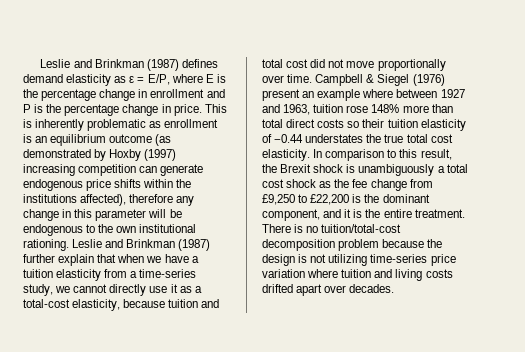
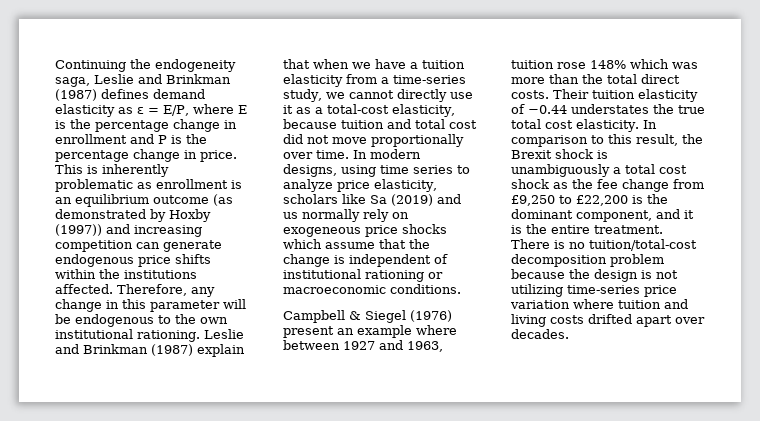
- Leslie and Brinkman (1987) defines demand elasticity as ε = E/P, where E is the percentage change in enrollment and P is the percentage change in price.
+ Continuing the endogeneity saga, Leslie and Brinkman (1987) defines demand elasticity as ε = E/P, where E is the percentage change in enrollment and P is the percentage change in price.
- This is inherently problematic as enrollment is an equilibrium outcome (as demonstrated by Hoxby (1997) increasing competition can generate endogenous price shifts within the institutions affected), therefore any change in this parameter will be endogenous to the own institutional rationing.
+ This is inherently problematic as enrollment is an equilibrium outcome (as demonstrated by Hoxby (1997)) and increasing competition can generate endogenous price shifts within the institutions affected. Therefore, any change in this parameter will be endogenous to the own institutional rationing.
- Leslie and Brinkman (1987) further explain that when we have a tuition elasticity from a time-series study, we cannot directly use it as a total-cost elasticity, because tuition and total cost did not move proportionally over time. Campbell & Siegel (1976) present an example where between 1927 and 1963, tuition rose 148% more than total direct costs so their tuition elasticity of −0.44 understates the true total cost elasticity.
+ Leslie and Brinkman (1987) explain that when we have a tuition elasticity from a time-series study, we cannot directly use it as a total-cost elasticity, because tuition and total cost did not move proportionally over time. In modern designs, using time series to analyze price elasticity, scholars like Sa (2019) and us normally rely on exogeneous price shocks which assume that the change is independent of institutional rationing or macroeconomic conditions.
+ Campbell & Siegel (1976) present an example where between 1927 and 1963, tuition rose 148% which was more than the total direct costs. Their tuition elasticity of −0.44 understates the true total cost elasticity.

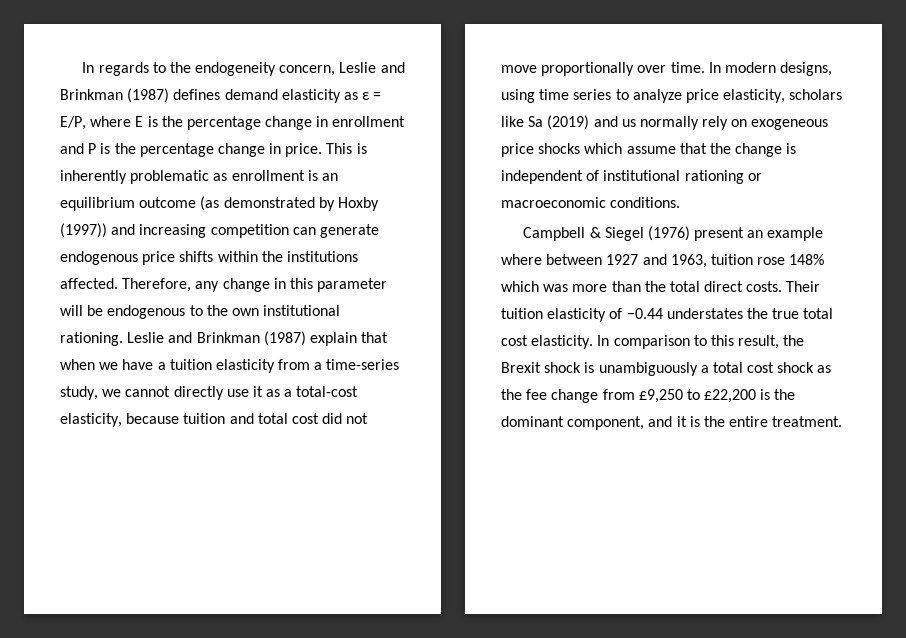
- Continuing the endogeneity saga, Leslie and Brinkman (1987) defines demand elasticity as ε = E/P, where E is the percentage change in enrollment and P is the percentage change in price.
+ In regards to the endogeneity concern, Leslie and Brinkman (1987) defines demand elasticity as ε = E/P, where E is the percentage change in enrollment and P is the percentage change in price.
- There is no tuition/total-cost decomposition problem because the design is not utilizing time-series price variation where tuition and living costs drifted apart over decades.

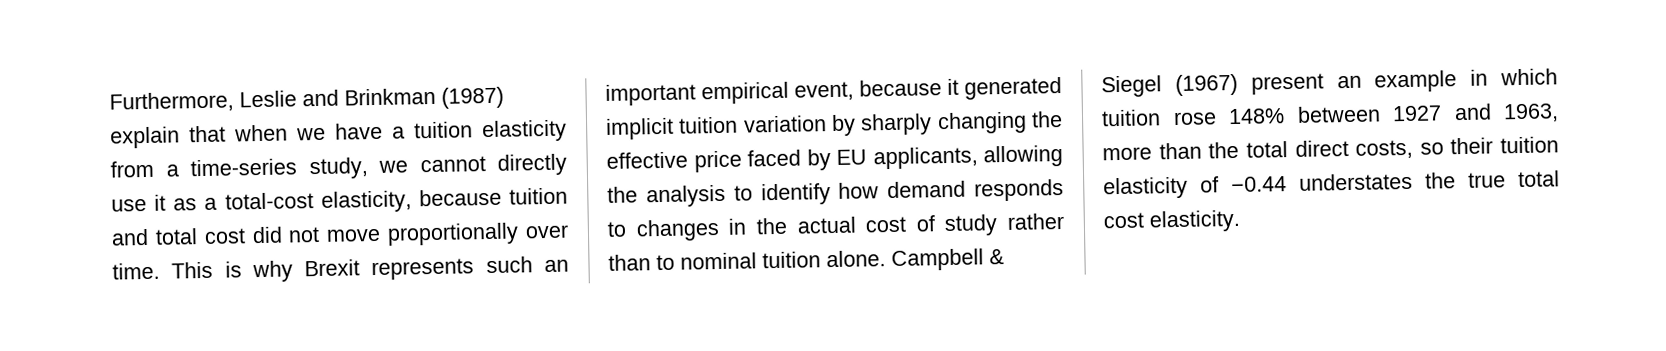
- In regards to the endogeneity concern, Leslie and Brinkman (1987) defines demand elasticity as ε = E/P, where E is the percentage change in enrollment and P is the percentage change in price. This is inherently problematic as enrollment is an equilibrium outcome (as demonstrated by Hoxby (1997)) and increasing competition can generate endogenous price shifts within the institutions affected. Therefore, any change in this parameter will be endogenous to the own institutional rationing. Leslie and Brinkman (1987) explain that when we have a tuition elasticity from a time-series study, we cannot directly use it as a total-cost elasticity, because tuition and total cost did not move proportionally over time.
+ Furthermore, Leslie and Brinkman (1987) explain that when we have a tuition elasticity from a time-series study, we cannot directly use it as a total-cost elasticity, because tuition and total cost did not move proportionally over time.
- In modern designs, using time series to analyze price elasticity, scholars like Sa (2019) and us normally rely on exogeneous price shocks which assume that the change is independent of institutional rationing or macroeconomic conditions.
- Campbell & Siegel (1976) present an example where between 1927 and 1963, tuition rose 148% which was more than the total direct costs. Their tuition elasticity of −0.44 understates the true total cost elasticity. In comparison to this result, the Brexit shock is unambiguously a total cost shock as the fee change from £9,250 to £22,200 is the dominant component, and it is the entire treatment.
+ This is why Brexit represents such an important empirical event, because it generated implicit tuition variation by sharply changing the effective price faced by EU applicants, allowing the analysis to identify how demand responds to changes in the actual cost of study rather than to nominal tuition alone. Campbell & Siegel (1967) present an example in which tuition rose 148% between 1927 and 1963, more than the total direct costs, so their tuition elasticity of −0.44 understates the true total cost elasticity.

